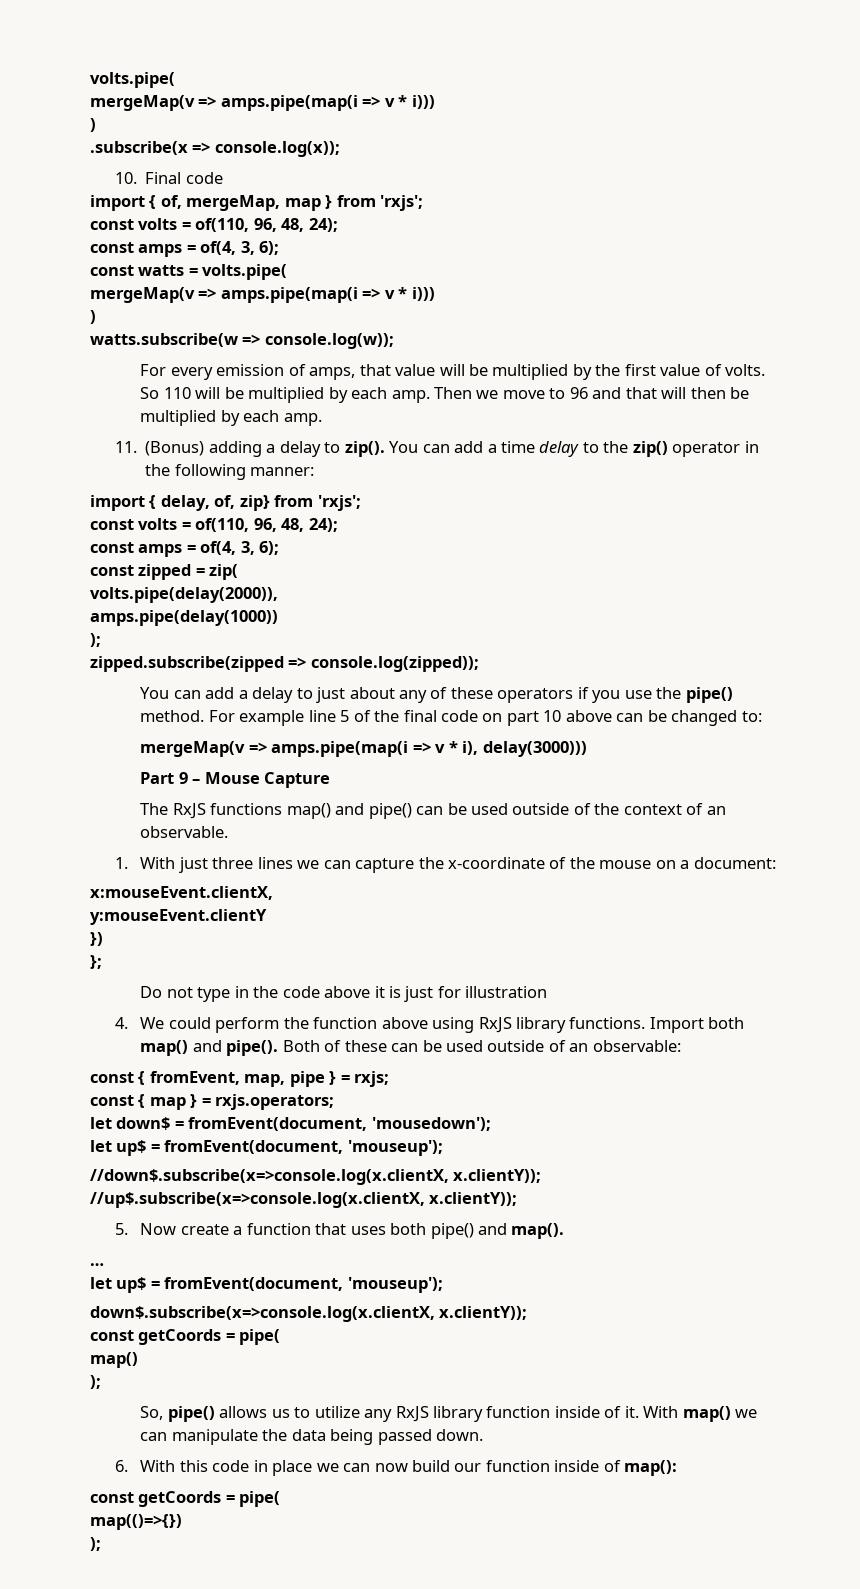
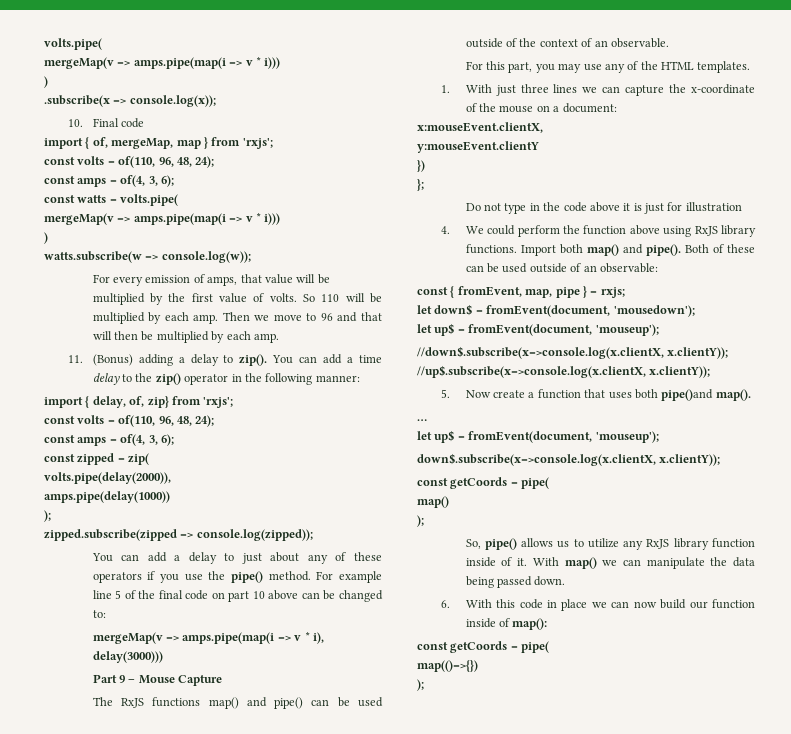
+ For this part, you may use any of the HTML templates.
- const { map } = rxjs.operators;
- 5. Now create a function that uses both pipe() and map().
+ 5. Now create a function that uses both pipe()and map().

